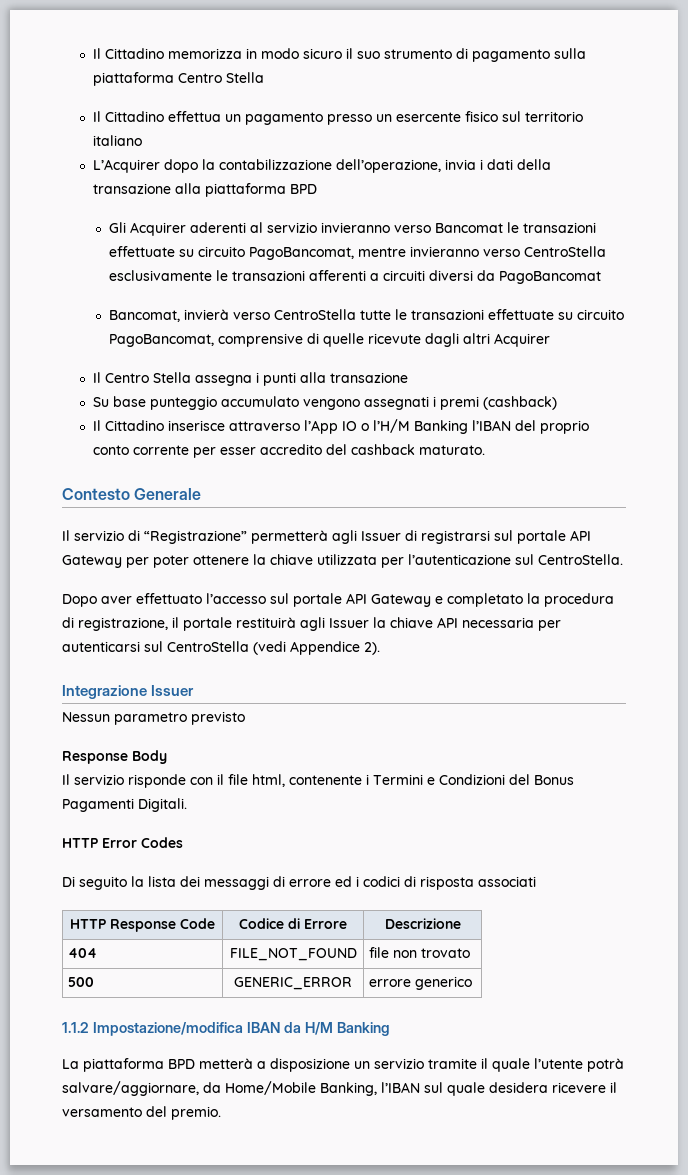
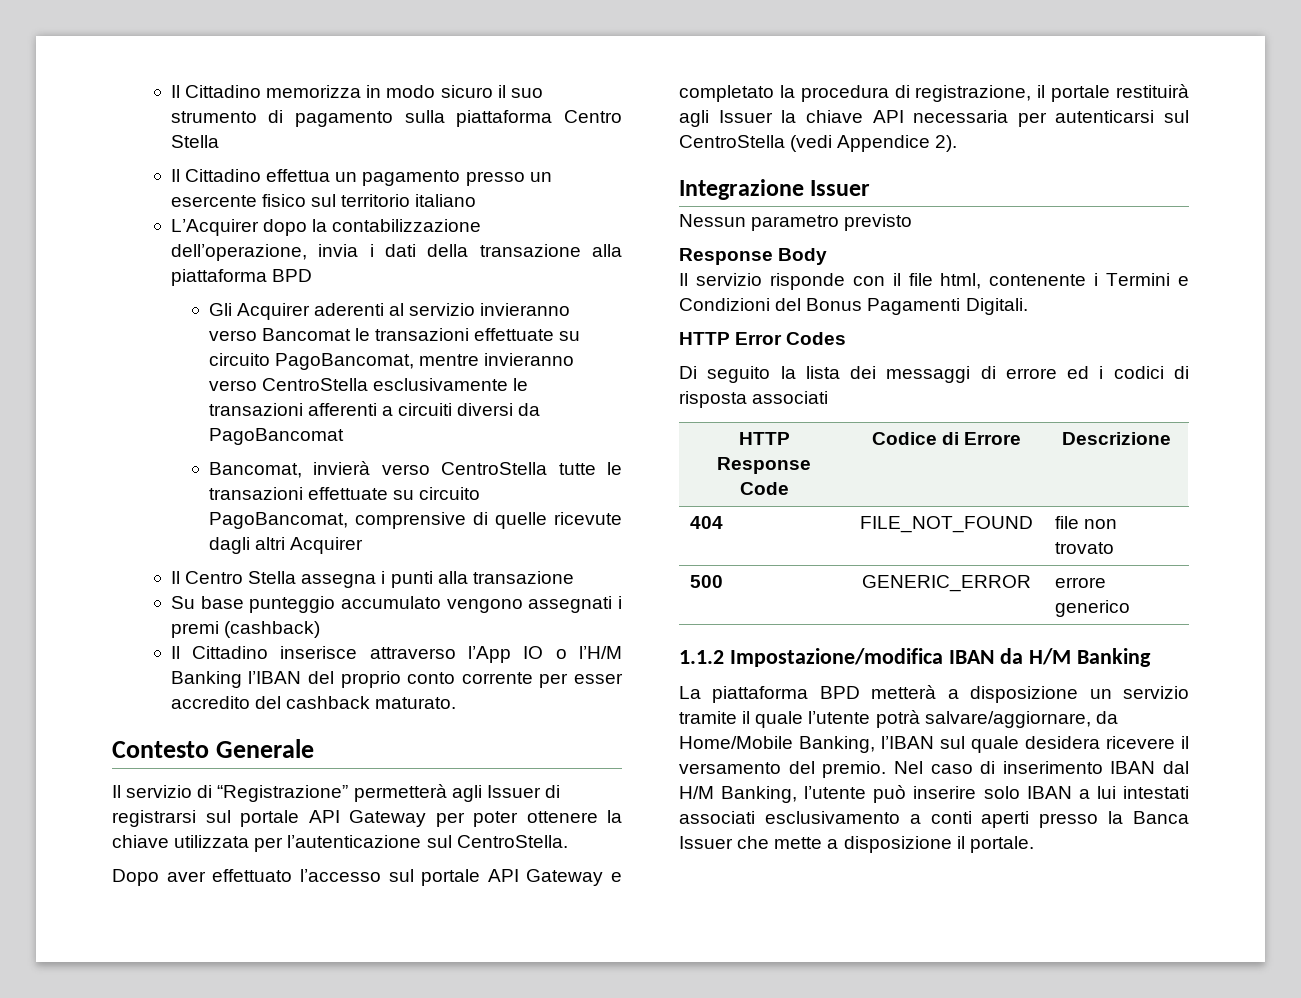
+ Nel caso di inserimento IBAN dal H/M Banking, l’utente può inserire solo IBAN a lui intestati associati esclusivamento a conti aperti presso la Banca Issuer che mette a disposizione il portale.

